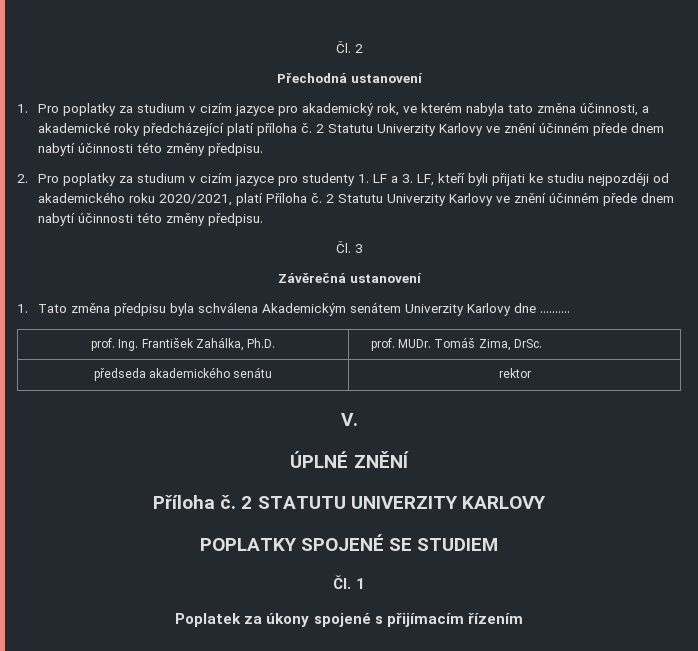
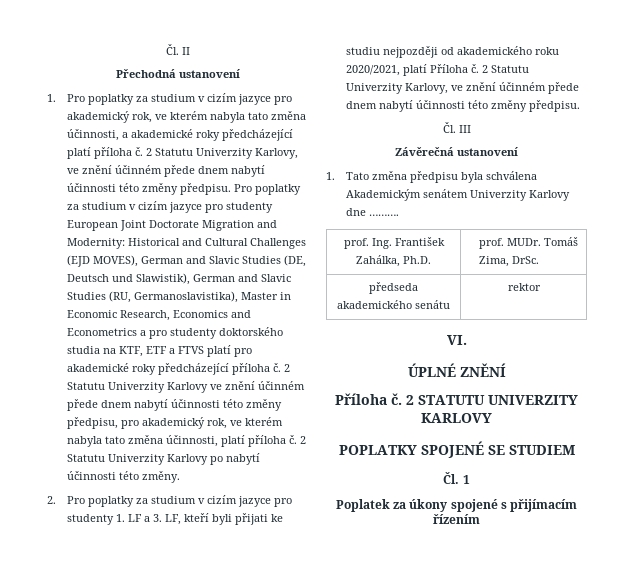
- Čl. 2
+ Čl. II
- 1. Pro poplatky za studium v cizím jazyce pro akademický rok, ve kterém nabyla tato změna účinnosti, a akademické roky předcházející platí příloha č. 2 Statutu Univerzity Karlovy ve znění účinném přede dnem nabytí účinnosti této změny předpisu.
+ 1. Pro poplatky za studium v cizím jazyce pro akademický rok, ve kterém nabyla tato změna účinnosti, a akademické roky předcházející platí příloha č. 2 Statutu Univerzity Karlovy, ve znění účinném přede dnem nabytí účinnosti této změny předpisu. Pro poplatky za studium v cizím jazyce pro studenty European Joint Doctorate Migration and Modernity: Historical and Cultural Challenges (EJD MOVES), German and Slavic Studies (DE, Deutsch und Slawistik), German and Slavic Studies (RU, Germanoslavistika), Master in Economic Research, Economics and Econometrics a pro studenty doktorského studia na KTF, ETF a FTVS platí pro akademické roky předcházející příloha č. 2 Statutu Univerzity Karlovy ve znění účinném přede dnem nabytí účinnosti této změny předpisu, pro akademický rok, ve kterém nabyla tato změna účinnosti, platí příloha č. 2 Statutu Univerzity Karlovy po nabytí účinnosti této změny.
- 2. Pro poplatky za studium v cizím jazyce pro studenty 1. LF a 3. LF, kteří byli přijati ke studiu nejpozději od akademického roku 2020/2021, platí Příloha č. 2 Statutu Univerzity Karlovy ve znění účinném přede dnem nabytí účinnosti této změny předpisu.
+ 2. Pro poplatky za studium v cizím jazyce pro studenty 1. LF a 3. LF, kteří byli přijati ke studiu nejpozději od akademického roku 2020/2021, platí Příloha č. 2 Statutu Univerzity Karlovy, ve znění účinném přede dnem nabytí účinnosti této změny předpisu.
- Čl. 3
+ Čl. III
- V.
+ VI.

